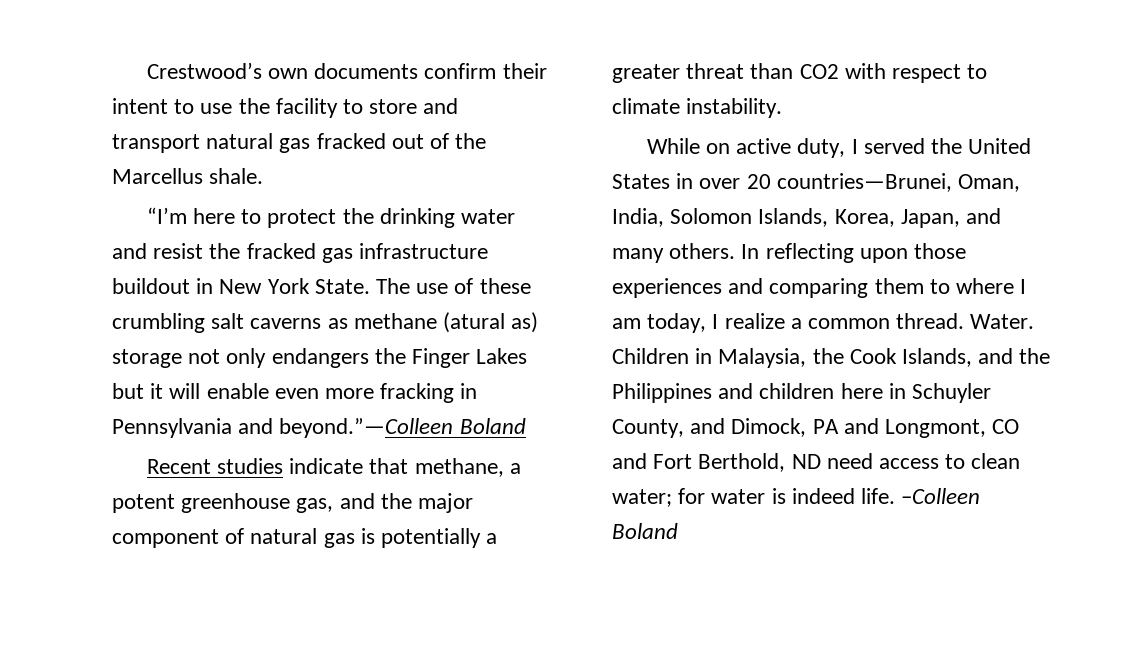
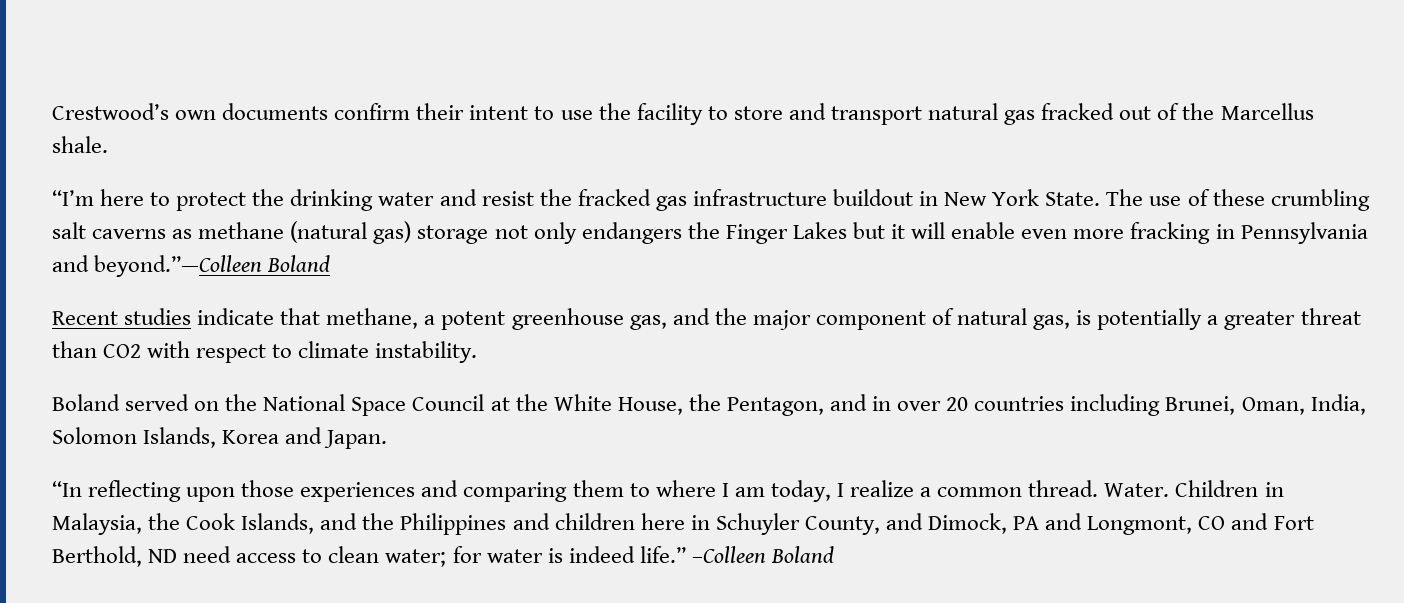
- The use of these crumbling salt caverns as methane (atural as) storage not only endangers the Finger Lakes but it will enable even more fracking in Pennsylvania and beyond.”—Colleen Boland
+ The use of these crumbling salt caverns as methane (natural gas) storage not only endangers the Finger Lakes but it will enable even more fracking in Pennsylvania and beyond.”—Colleen Boland
- Recent studies indicate that methane, a potent greenhouse gas, and the major component of natural gas is potentially a greater threat than CO2 with respect to climate instability.
+ Recent studies indicate that methane, a potent greenhouse gas, and the major component of natural gas, is potentially a greater threat than CO2 with respect to climate instability.
- While on active duty, I served the United States in over 20 countries—Brunei, Oman, India, Solomon Islands, Korea, Japan, and many others. In reflecting upon those experiences and comparing them to where I am today, I realize a common thread.
+ Boland served on the National Space Council at the White House, the Pentagon, and in over 20 countries including Brunei, Oman, India, Solomon Islands, Korea and Japan.
+ “In reflecting upon those experiences and comparing them to where I am today, I realize a common thread.
- Children in Malaysia, the Cook Islands, and the Philippines and children here in Schuyler County, and Dimock, PA and Longmont, CO and Fort Berthold, ND need access to clean water; for water is indeed life.
+ Children in Malaysia, the Cook Islands, and the Philippines and children here in Schuyler County, and Dimock, PA and Longmont, CO and Fort Berthold, ND need access to clean water; for water is indeed life.”

